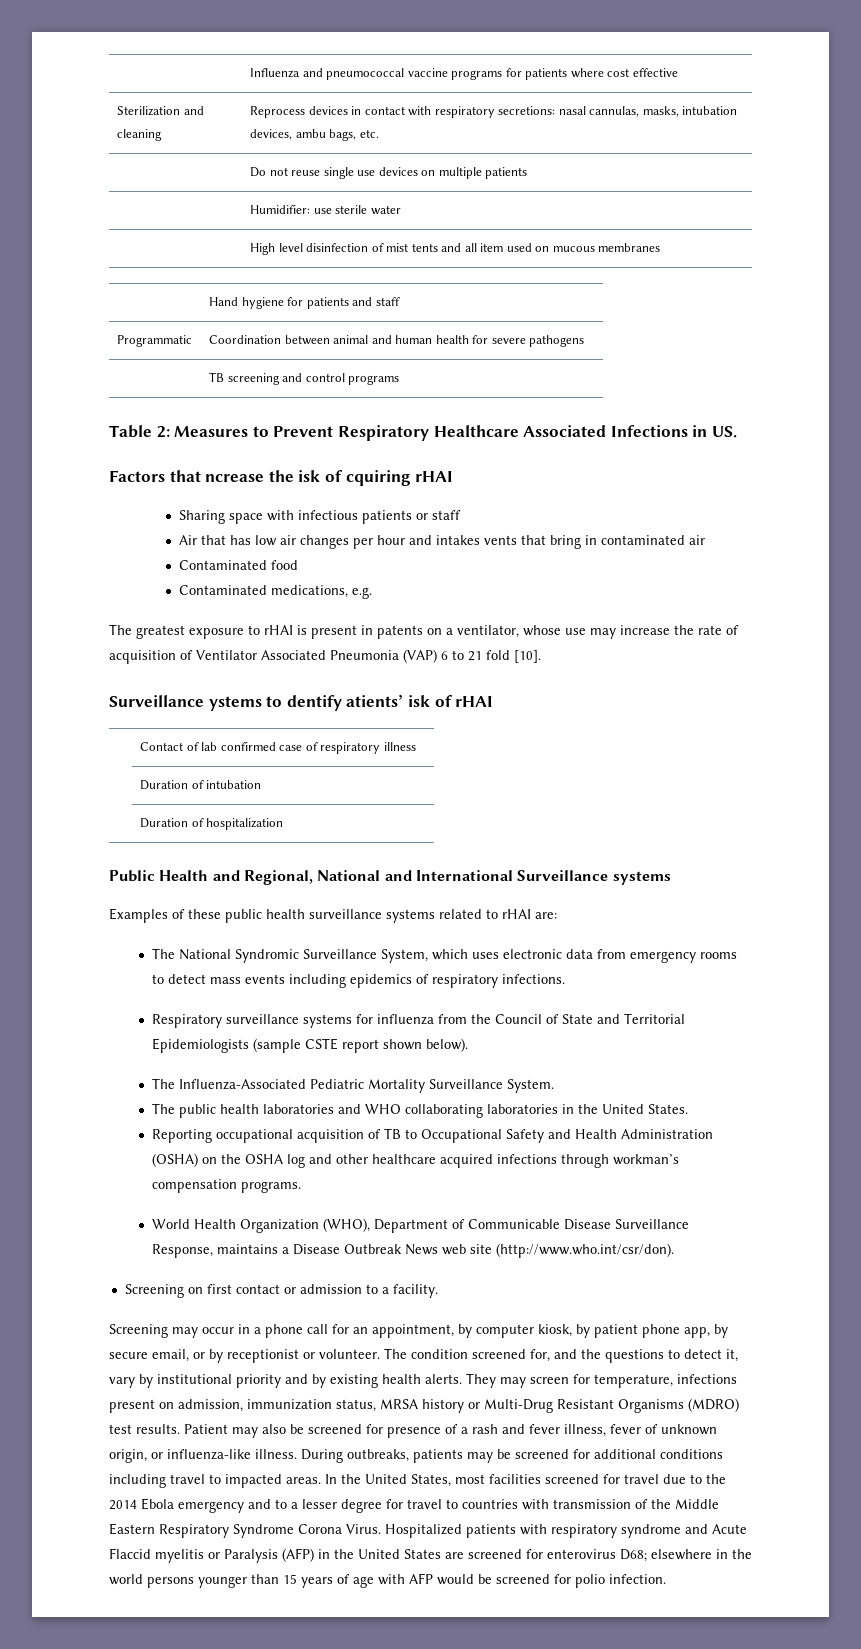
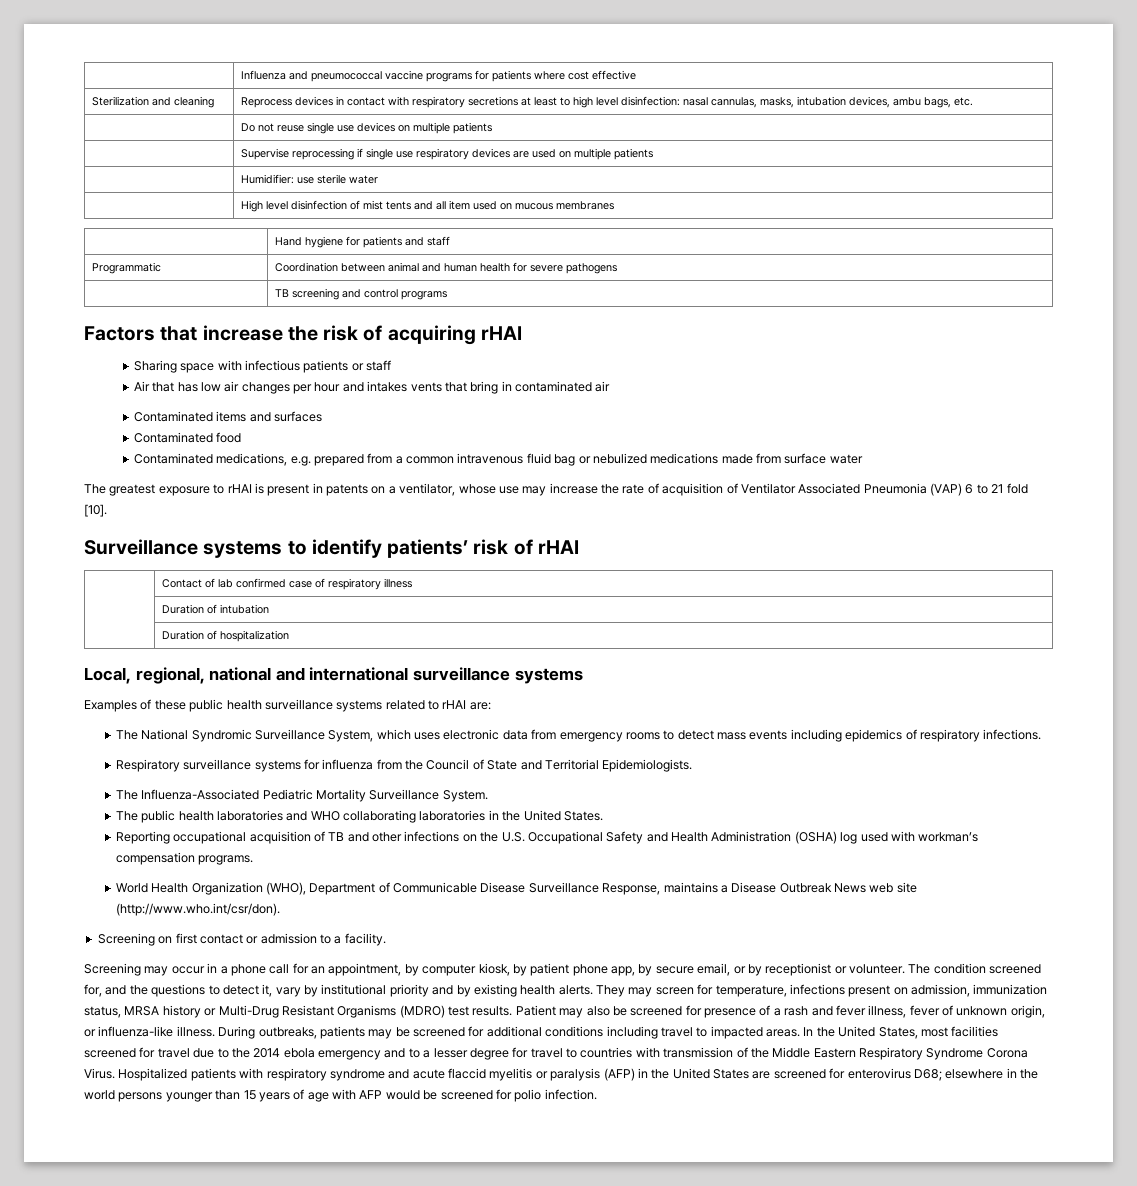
- Sterilization and cleaning | Reprocess devices in contact with respiratory secretions: nasal cannulas, masks, intubation devices, ambu bags, etc.
+ Sterilization and cleaning | Reprocess devices in contact with respiratory secretions at least to high level disinfection: nasal cannulas, masks, intubation devices, ambu bags, etc.
+ | Supervise reprocessing if single use respiratory devices are used on multiple patients
- Table 2: Measures to Prevent Respiratory Healthcare Associated Infections in US.
- Factors that ncrease the isk of cquiring rHAI
+ Factors that increase the risk of acquiring rHAI
+ Contaminated items and surfaces
- Contaminated medications, e.g.
+ Contaminated medications, e.g. prepared from a common intravenous fluid bag or nebulized medications made from surface water
- Surveillance ystems to dentify atients’ isk of rHAI
+ Surveillance systems to identify patients’ risk of rHAI
- Public Health and Regional, National and International Surveillance systems
+ Local, regional, national and international surveillance systems
- Respiratory surveillance systems for influenza from the Council of State and Territorial Epidemiologists (sample CSTE report shown below).
+ Respiratory surveillance systems for influenza from the Council of State and Territorial Epidemiologists.
- Reporting occupational acquisition of TB to Occupational Safety and Health Administration (OSHA) on the OSHA log and other healthcare acquired infections through workman’s compensation programs.
+ Reporting occupational acquisition of TB and other infections on the U.S. Occupational Safety and Health Administration (OSHA) log used with workman’s compensation programs.
- In the United States, most facilities screened for travel due to the 2014 Ebola emergency and to a lesser degree for travel to countries with transmission of the Middle Eastern Respiratory Syndrome Corona Virus.
+ In the United States, most facilities screened for travel due to the 2014 ebola emergency and to a lesser degree for travel to countries with transmission of the Middle Eastern Respiratory Syndrome Corona Virus.
- Hospitalized patients with respiratory syndrome and Acute Flaccid myelitis or Paralysis (AFP) in the United States are screened for enterovirus D68; elsewhere in the world persons younger than 15 years of age with AFP would be screened for polio infection.
+ Hospitalized patients with respiratory syndrome and acute flaccid myelitis or paralysis (AFP) in the United States are screened for enterovirus D68; elsewhere in the world persons younger than 15 years of age with AFP would be screened for polio infection.

